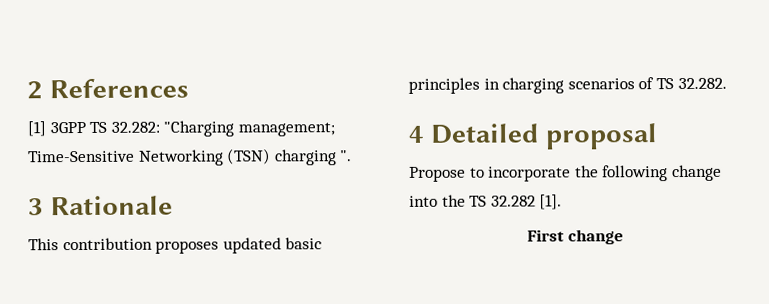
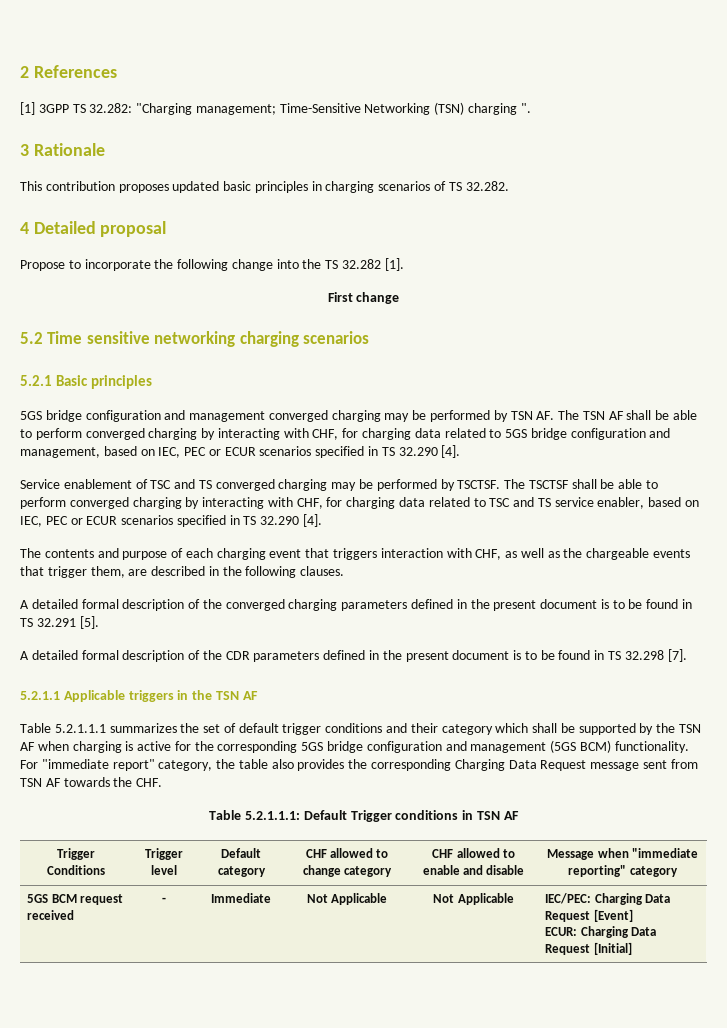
+ 5.2 Time sensitive networking charging scenarios
+ 5.2.1 Basic principles
+ 5GS bridge configuration and management converged charging may be performed by TSN AF. The TSN AF shall be able to perform converged charging by interacting with CHF, for charging data related to 5GS bridge configuration and management, based on IEC, PEC or ECUR scenarios specified in TS 32.290 [4].
+ Service enablement of TSC and TS converged charging may be performed by TSCTSF. The TSCTSF shall be able to perform converged charging by interacting with CHF, for charging data related to TSC and TS service enabler, based on IEC, PEC or ECUR scenarios specified in TS 32.290 [4].
+ The contents and purpose of each charging event that triggers interaction with CHF, as well as the chargeable events that trigger them, are described in the following clauses.
+ A detailed formal description of the converged charging parameters defined in the present document is to be found in TS 32.291 [5].
+ A detailed formal description of the CDR parameters defined in the present document is to be found in TS 32.298 [7].
+ 5.2.1.1 Applicable triggers in the TSN AF
+ Table 5.2.1.1.1 summarizes the set of default trigger conditions and their category which shall be supported by the TSN AF when charging is active for the corresponding 5GS bridge configuration and management (5GS BCM) functionality. For "immediate report" category, the table also provides the corresponding Charging Data Request message sent from TSN AF towards the CHF.
+ Table 5.2.1.1.1: Default Trigger conditions in TSN AF
+ Trigger Conditions | Trigger level | Default category | CHF allowed to change category | CHF allowed to enable and disable | Message when "immediate reporting" category
+ 5GS BCM request received | - | Immediate | Not Applicable | Not Applicable | IEC/PEC: Charging Data Request [Event]
+ ECUR: Charging Data Request [Initial]

